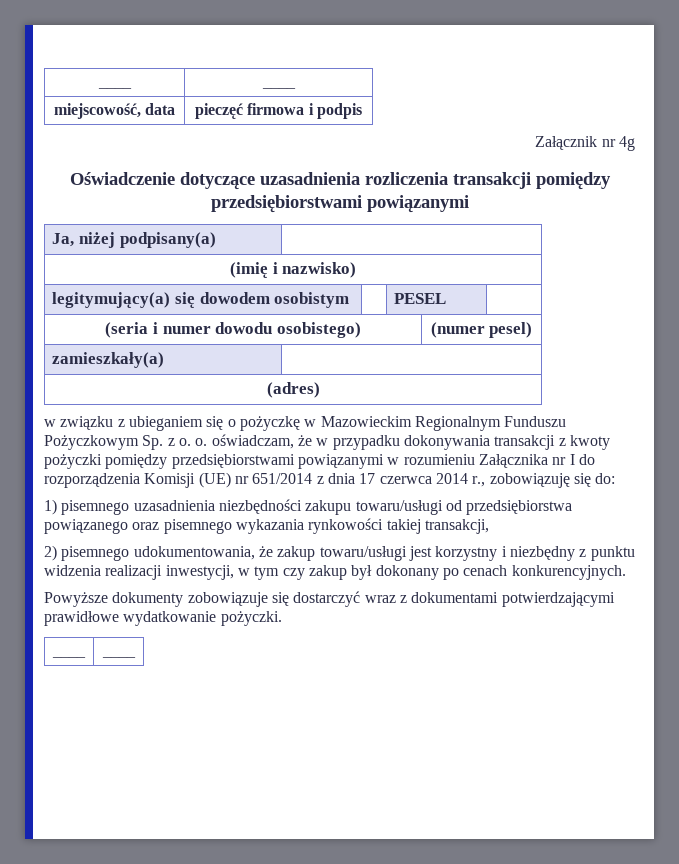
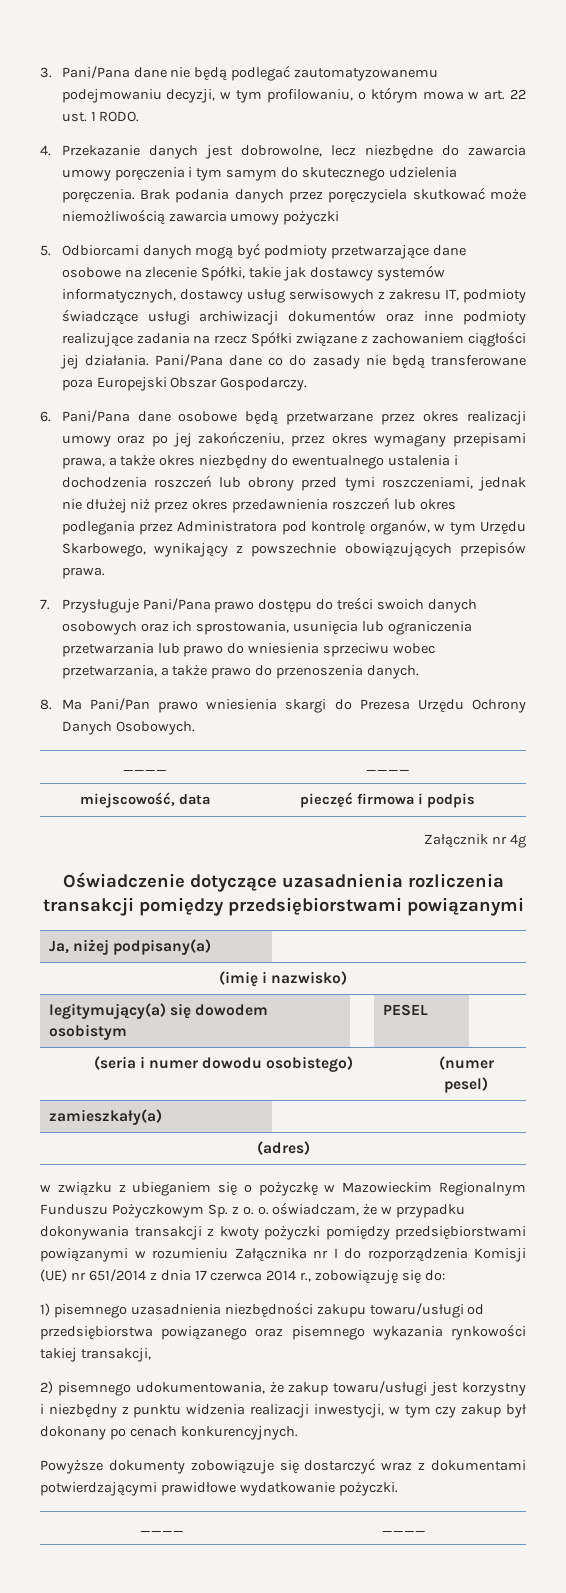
+ 3. Pani/Pana dane nie będą podlegać zautomatyzowanemu podejmowaniu decyzji, w tym profilowaniu, o którym mowa w art. 22 ust. 1 RODO.
+ 4. Przekazanie danych jest dobrowolne, lecz niezbędne do zawarcia umowy poręczenia i tym samym do skutecznego udzielenia poręczenia. Brak podania danych przez poręczyciela skutkować może niemożliwością zawarcia umowy pożyczki
+ 5. Odbiorcami danych mogą być podmioty przetwarzające dane osobowe na zlecenie Spółki, takie jak dostawcy systemów informatycznych, dostawcy usług serwisowych z zakresu IT, podmioty świadczące usługi archiwizacji dokumentów oraz inne podmioty realizujące zadania na rzecz Spółki związane z zachowaniem ciągłości jej działania. Pani/Pana dane co do zasady nie będą transferowane poza Europejski Obszar Gospodarczy.
+ 6. Pani/Pana dane osobowe będą przetwarzane przez okres realizacji umowy oraz po jej zakończeniu, przez okres wymagany przepisami prawa, a także okres niezbędny do ewentualnego ustalenia i dochodzenia roszczeń lub obrony przed tymi roszczeniami, jednak nie dłużej niż przez okres przedawnienia roszczeń lub okres podlegania przez Administratora pod kontrolę organów, w tym Urzędu Skarbowego, wynikający z powszechnie obowiązujących przepisów prawa.
+ 7. Przysługuje Pani/Pana prawo dostępu do treści swoich danych osobowych oraz ich sprostowania, usunięcia lub ograniczenia przetwarzania lub prawo do wniesienia sprzeciwu wobec przetwarzania, a także prawo do przenoszenia danych.
+ 8. Ma Pani/Pan prawo wniesienia skargi do Prezesa Urzędu Ochrony Danych Osobowych.

